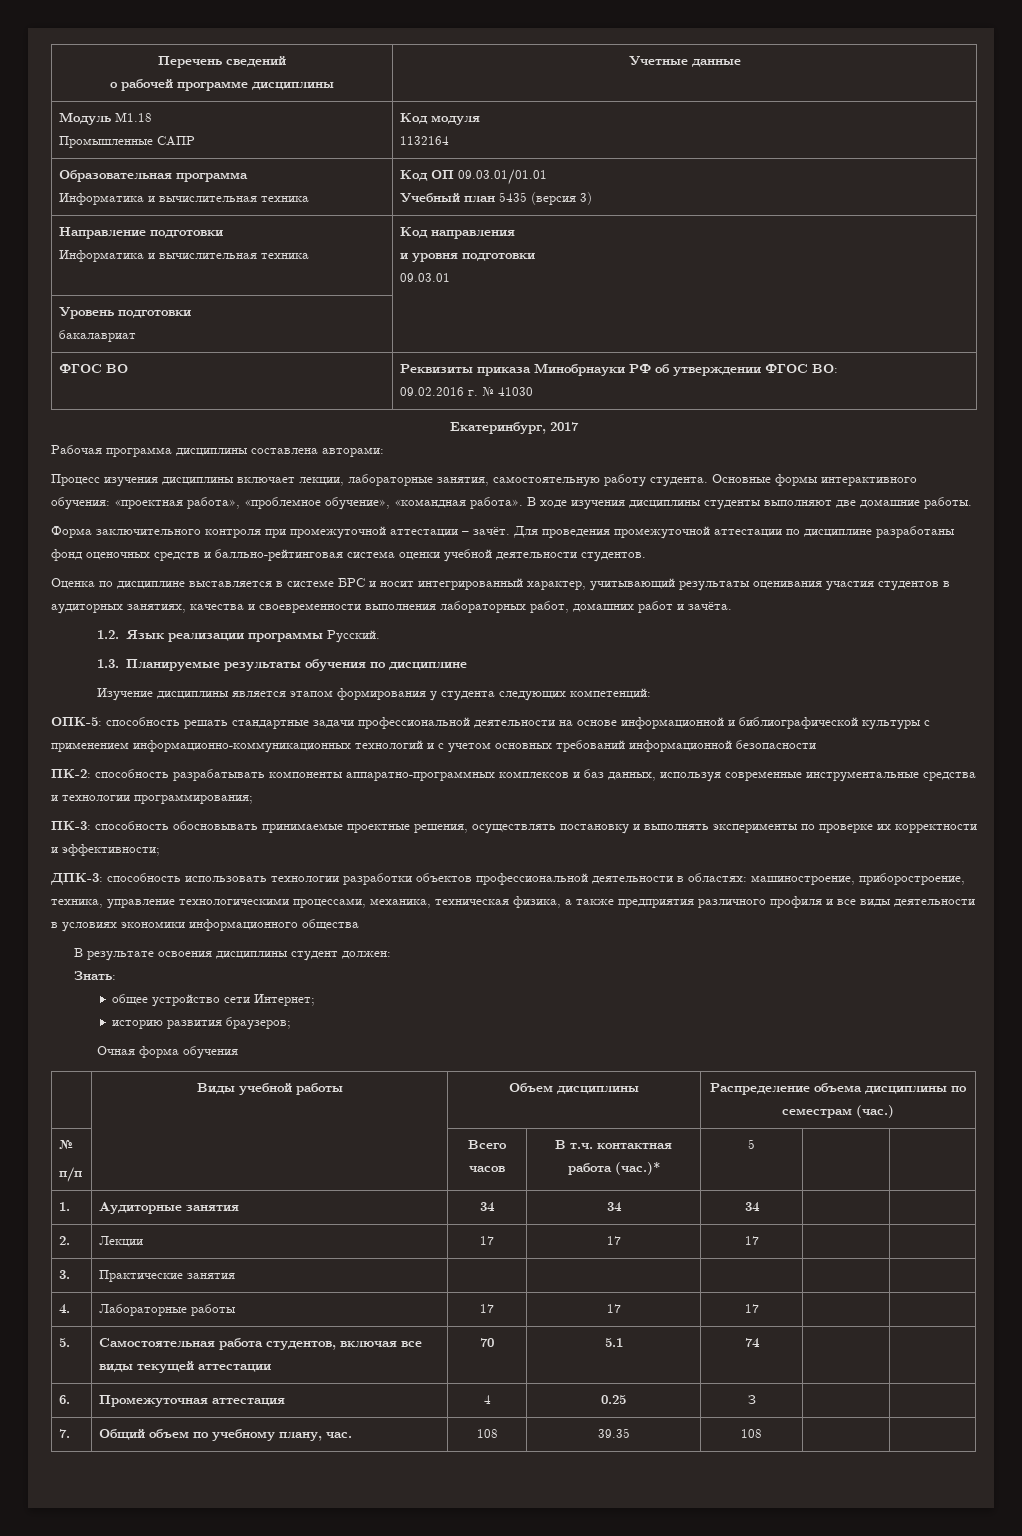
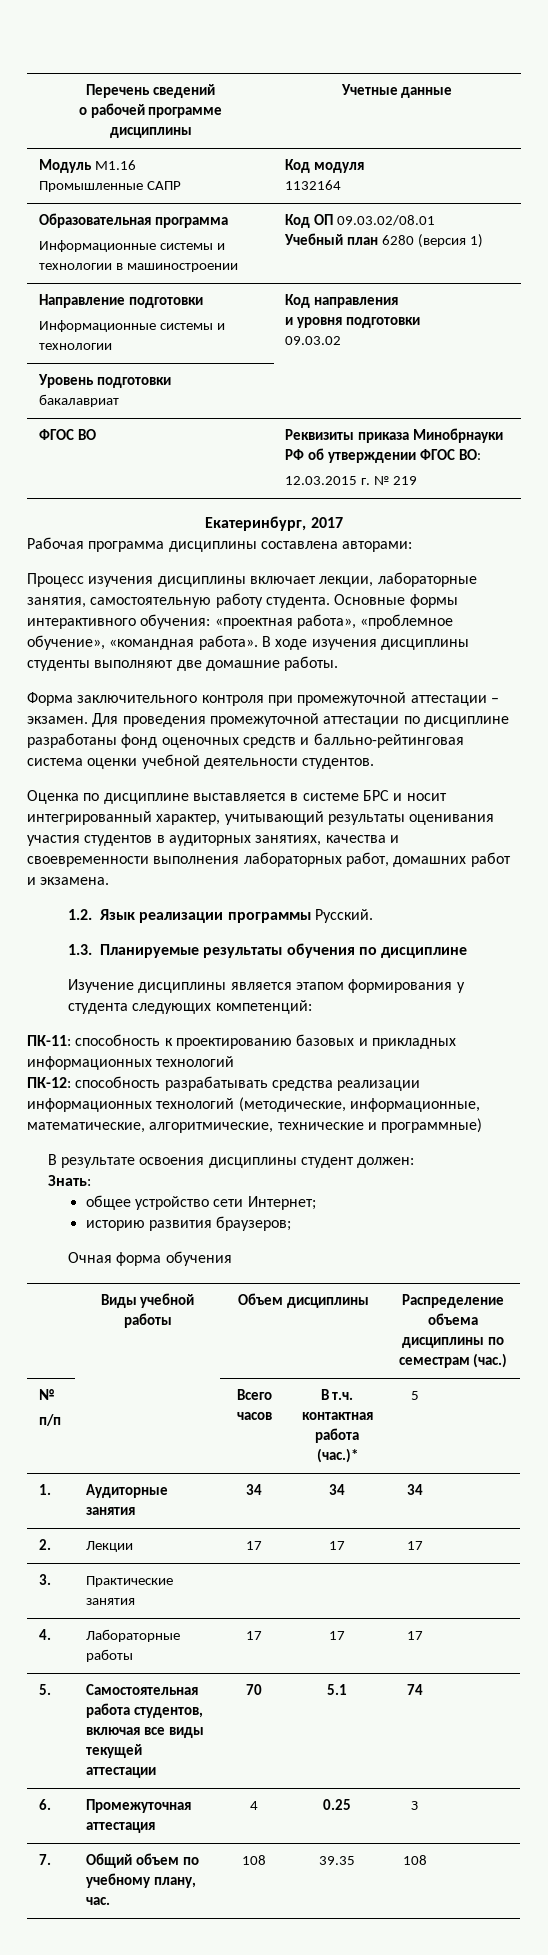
- Модуль М1.18
+ Модуль М1.16
  Образовательная программа
- Информатика и вычислительная техника | Код ОП 09.03.01/01.01
- Учебный план 5435 (версия 3)
+ Информационные системы и технологии в машиностроении | Код ОП 09.03.02/08.01
+ Учебный план 6280 (версия 1)
  Направление подготовки
- Информатика и вычислительная техника | Код направления
+ Информационные системы и технологии | Код направления
  и уровня подготовки
- 09.03.01
+ 09.03.02
  ФГОС ВО | Реквизиты приказа Минобрнауки РФ об утверждении ФГОС ВО:
- 09.02.2016 г. № 41030
+ 12.03.2015 г. № 219
- Форма заключительного контроля при промежуточной аттестации – зачёт.
+ Форма заключительного контроля при промежуточной аттестации – экзамен.
- Оценка по дисциплине выставляется в системе БРС и носит интегрированный характер, учитывающий результаты оценивания участия студентов в аудиторных занятиях, качества и своевременности выполнения лабораторных работ, домашних работ и зачёта.
+ Оценка по дисциплине выставляется в системе БРС и носит интегрированный характер, учитывающий результаты оценивания участия студентов в аудиторных занятиях, качества и своевременности выполнения лабораторных работ, домашних работ и экзамена.
- ОПК-5: способность решать стандартные задачи профессиональной деятельности на основе информационной и библиографической культуры с применением информационно-коммуникационных технологий и с учетом основных требований информационной безопасности
- ПК-2: способность разрабатывать компоненты аппаратно-программных комплексов и баз данных, используя современные инструментальные средства и технологии программирования;
- ПК-3: способность обосновывать принимаемые проектные решения, осуществлять постановку и выполнять эксперименты по проверке их корректности и эффективности;
- ДПК-3: способность использовать технологии разработки объектов профессиональной деятельности в областях: машиностроение, приборостроение, техника, управление технологическими процессами, механика, техническая физика, а также предприятия различного профиля и все виды деятельности в условиях экономики информационного общества
+ ПК-11: способность к проектированию базовых и прикладных информационных технологий
+ ПК-12: способность разрабатывать средства реализации информационных технологий (методические, информационные, математические, алгоритмические, технические и программные)

